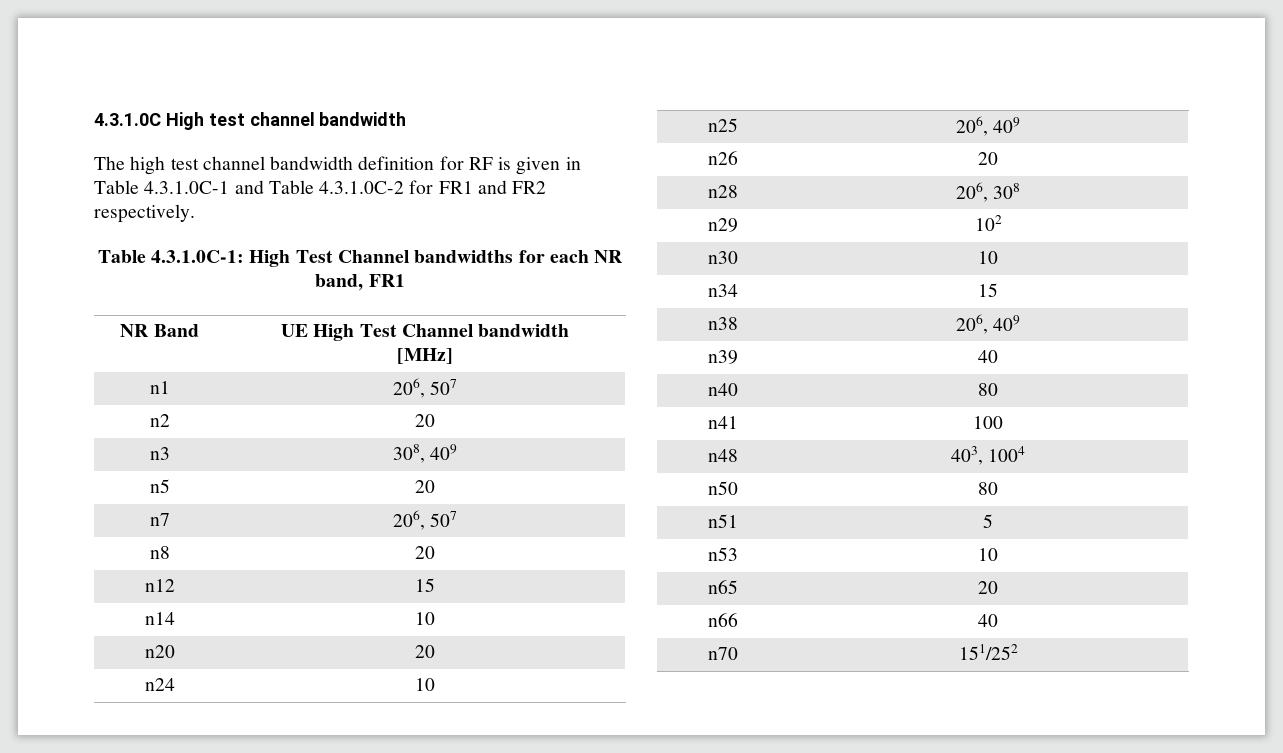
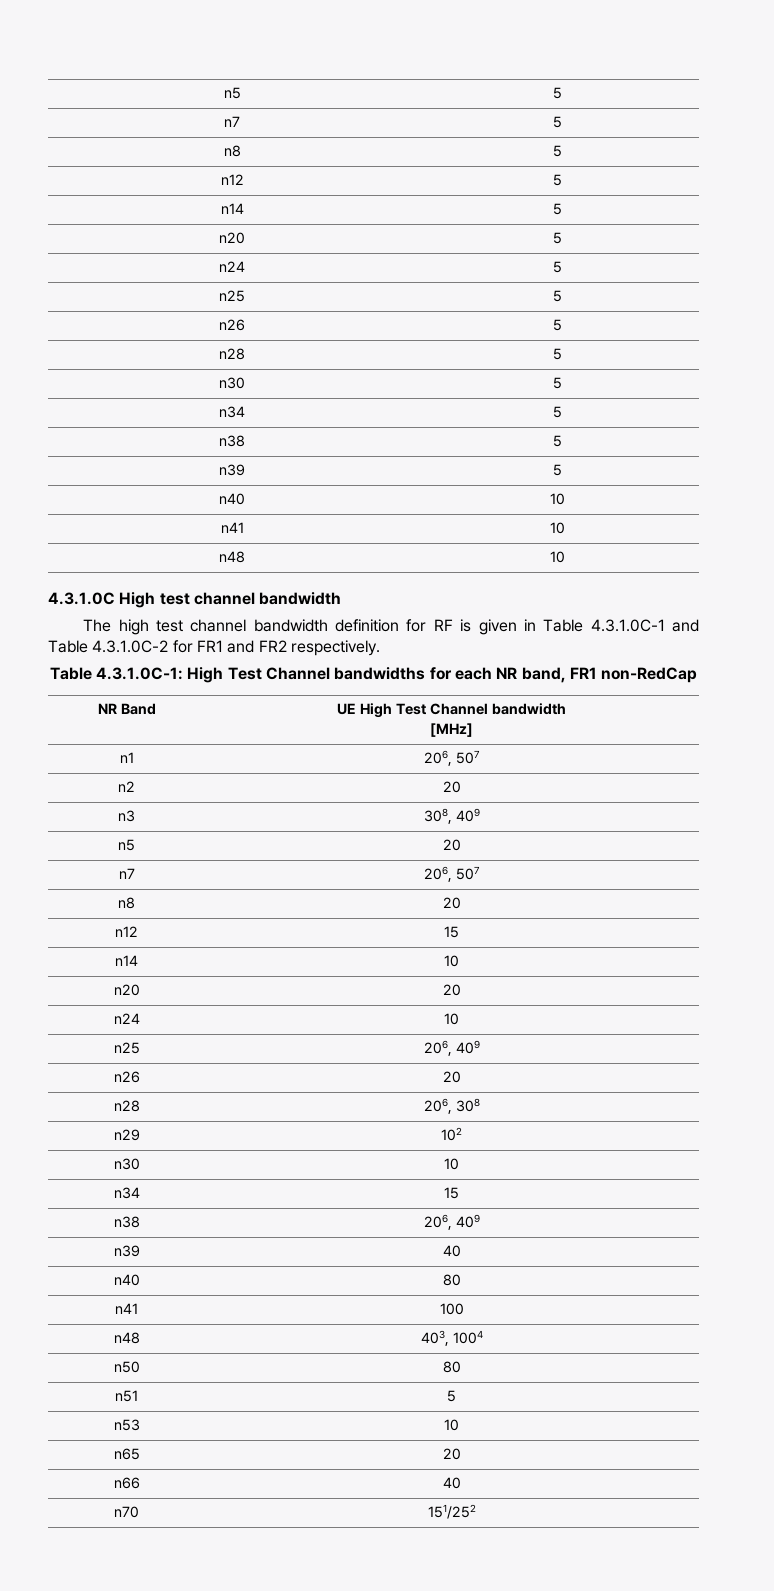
+ n5 | 5
+ n7 | 5
+ n8 | 5
+ n12 | 5
+ n14 | 5
+ n20 | 5
+ n24 | 5
+ n25 | 5
+ n26 | 5
+ n28 | 5
+ n30 | 5
+ n34 | 5
+ n38 | 5
+ n39 | 5
+ n40 | 10
+ n41 | 10
+ n48 | 10
- Table 4.3.1.0C-1: High Test Channel bandwidths for each NR band, FR1
+ Table 4.3.1.0C-1: High Test Channel bandwidths for each NR band, FR1 non-RedCap

